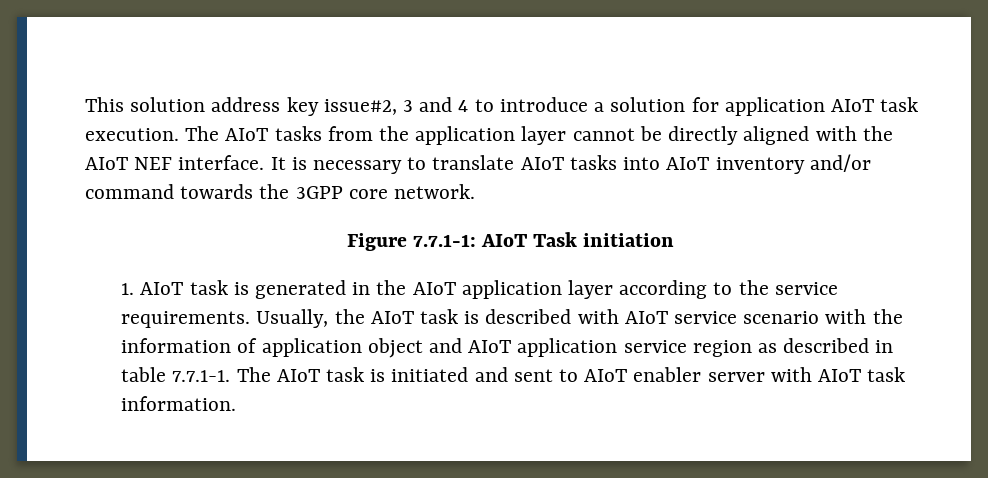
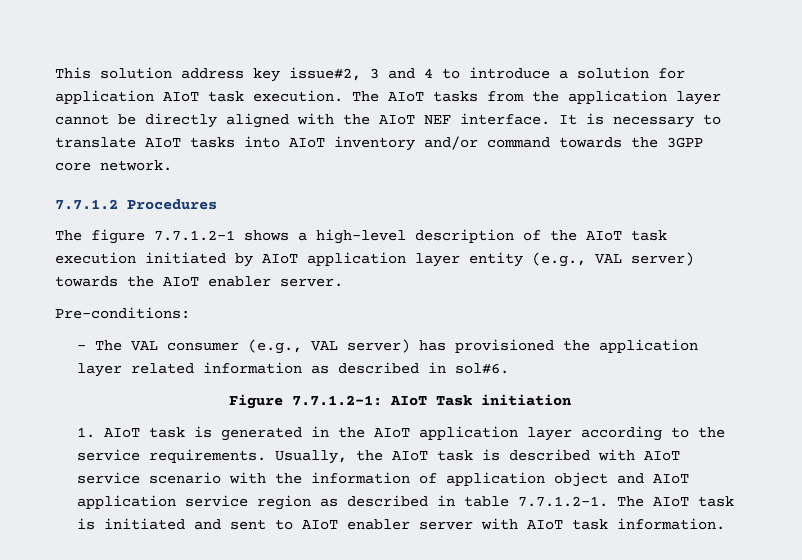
+ 7.7.1.2 Procedures
+ The figure 7.7.1.2-1 shows a high-level description of the AIoT task execution initiated by AIoT application layer entity (e.g., VAL server) towards the AIoT enabler server.
+ Pre-conditions:
+ - The VAL consumer (e.g., VAL server) has provisioned the application layer related information as described in sol#6.
- Figure 7.7.1-1: AIoT Task initiation
+ Figure 7.7.1.2-1: AIoT Task initiation
- Usually, the AIoT task is described with AIoT service scenario with the information of application object and AIoT application service region as described in table 7.7.1-1. The AIoT task is initiated and sent to AIoT enabler server with AIoT task information.
+ Usually, the AIoT task is described with AIoT service scenario with the information of application object and AIoT application service region as described in table 7.7.1.2-1. The AIoT task is initiated and sent to AIoT enabler server with AIoT task information.

